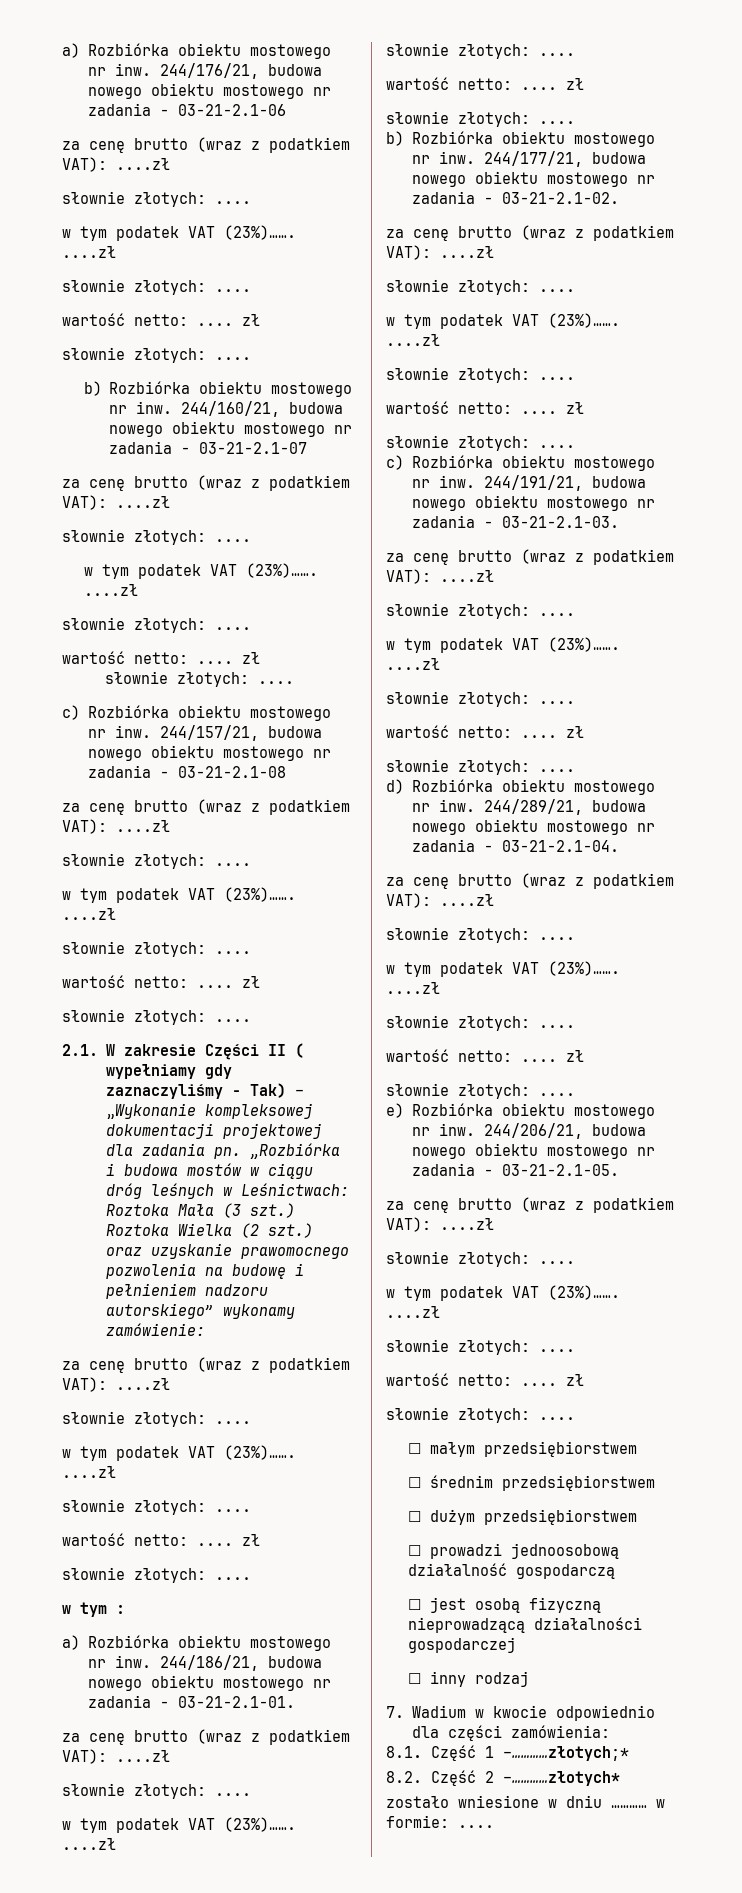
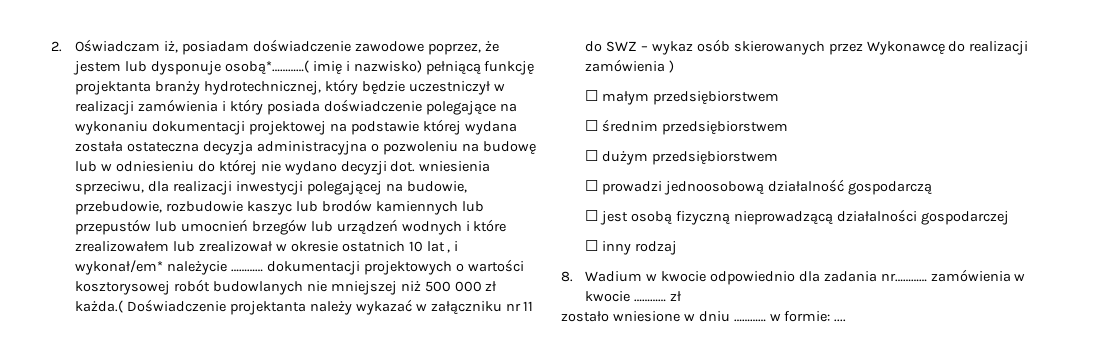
- a) Rozbiórka obiektu mostowego nr inw. 244/176/21, budowa nowego obiektu mostowego nr zadania - 03-21-2.1-06
- za cenę brutto (wraz z podatkiem VAT): ....zł
- słownie złotych: ....
- w tym podatek VAT (23%)……. ....zł
- słownie złotych: ....
- wartość netto: .... zł
- słownie złotych: ....
- b) Rozbiórka obiektu mostowego nr inw. 244/160/21, budowa nowego obiektu mostowego nr zadania - 03-21-2.1-07
- za cenę brutto (wraz z podatkiem VAT): ....zł
- słownie złotych: ....
- w tym podatek VAT (23%)……. ....zł
- słownie złotych: ....
- wartość netto: .... zł
- słownie złotych: ....
- c) Rozbiórka obiektu mostowego nr inw. 244/157/21, budowa nowego obiektu mostowego nr zadania - 03-21-2.1-08
- za cenę brutto (wraz z podatkiem VAT): ....zł
- słownie złotych: ....
- w tym podatek VAT (23%)……. ....zł
- słownie złotych: ....
- wartość netto: .... zł
- słownie złotych: ....
- 2.1. W zakresie Części II ( wypełniamy gdy zaznaczyliśmy - Tak) – „Wykonanie kompleksowej dokumentacji projektowej dla zadania pn. „Rozbiórka i budowa mostów w ciągu dróg leśnych w Leśnictwach: Roztoka Mała (3 szt.) Roztoka Wielka (2 szt.) oraz uzyskanie prawomocnego pozwolenia na budowę i pełnieniem nadzoru autorskiego” wykonamy zamówienie:
- za cenę brutto (wraz z podatkiem VAT): ....zł
- słownie złotych: ....
- w tym podatek VAT (23%)……. ....zł
- słownie złotych: ....
- wartość netto: .... zł
- słownie złotych: ....
- w tym :
- a) Rozbiórka obiektu mostowego nr inw. 244/186/21, budowa nowego obiektu mostowego nr zadania - 03-21-2.1-01.
- za cenę brutto (wraz z podatkiem VAT): ....zł
- słownie złotych: ....
- w tym podatek VAT (23%)……. ....zł
- słownie złotych: ....
- wartość netto: .... zł
- słownie złotych: ....
- b) Rozbiórka obiektu mostowego nr inw. 244/177/21, budowa nowego obiektu mostowego nr zadania - 03-21-2.1-02.
- za cenę brutto (wraz z podatkiem VAT): ....zł
- słownie złotych: ....
- w tym podatek VAT (23%)……. ....zł
- słownie złotych: ....
- wartość netto: .... zł
- słownie złotych: ....
- c) Rozbiórka obiektu mostowego nr inw. 244/191/21, budowa nowego obiektu mostowego nr zadania - 03-21-2.1-03.
- za cenę brutto (wraz z podatkiem VAT): ....zł
- słownie złotych: ....
- w tym podatek VAT (23%)……. ....zł
- słownie złotych: ....
- wartość netto: .... zł
- słownie złotych: ....
- d) Rozbiórka obiektu mostowego nr inw. 244/289/21, budowa nowego obiektu mostowego nr zadania - 03-21-2.1-04.
- za cenę brutto (wraz z podatkiem VAT): ....zł
- słownie złotych: ....
- w tym podatek VAT (23%)……. ....zł
- słownie złotych: ....
- wartość netto: .... zł
- słownie złotych: ....
- e) Rozbiórka obiektu mostowego nr inw. 244/206/21, budowa nowego obiektu mostowego nr zadania - 03-21-2.1-05.
- za cenę brutto (wraz z podatkiem VAT): ....zł
- słownie złotych: ....
- w tym podatek VAT (23%)……. ....zł
- słownie złotych: ....
- wartość netto: .... zł
- słownie złotych: ....
+ 2. Oświadczam iż, posiadam doświadczenie zawodowe poprzez, że jestem lub dysponuje osobą*…………( imię i nazwisko) pełniącą funkcję projektanta branży hydrotechnicznej, który będzie uczestniczył w realizacji zamówienia i który posiada doświadczenie polegające na wykonaniu dokumentacji projektowej na podstawie której wydana została ostateczna decyzja administracyjna o pozwoleniu na budowę lub w odniesieniu do której nie wydano decyzji dot. wniesienia sprzeciwu, dla realizacji inwestycji polegającej na budowie, przebudowie, rozbudowie kaszyc lub brodów kamiennych lub przepustów lub umocnień brzegów lub urządzeń wodnych i które zrealizowałem lub zrealizował w okresie ostatnich 10 lat , i wykonał/em* należycie ………… dokumentacji projektowych o wartości kosztorysowej robót budowlanych nie mniejszej niż 500 000 zł każda.( Doświadczenie projektanta należy wykazać w załączniku nr 11 do SWZ – wykaz osób skierowanych przez Wykonawcę do realizacji zamówienia )
- 7. Wadium w kwocie odpowiednio dla części zamówienia:
- 8.1. Część 1 –…………złotych;*
- 8.2. Część 2 –…………złotych*
+ 8. Wadium w kwocie odpowiednio dla zadania nr………… zamówienia w kwocie ………… zł

